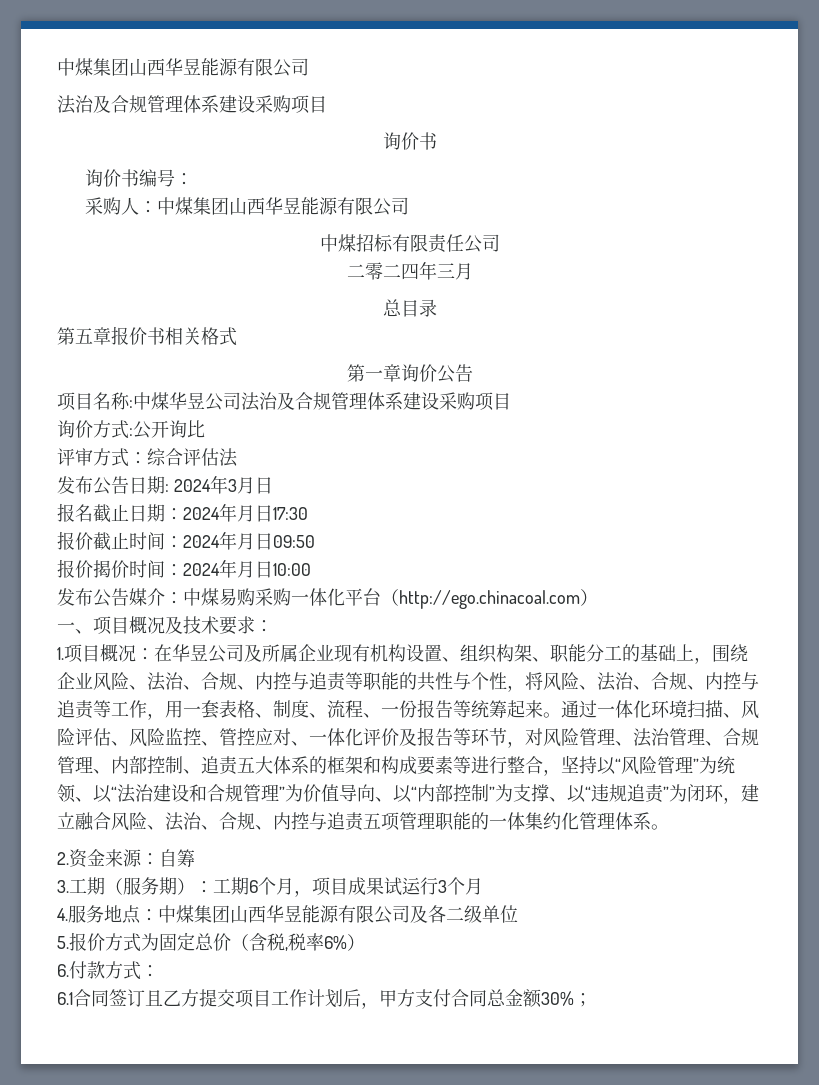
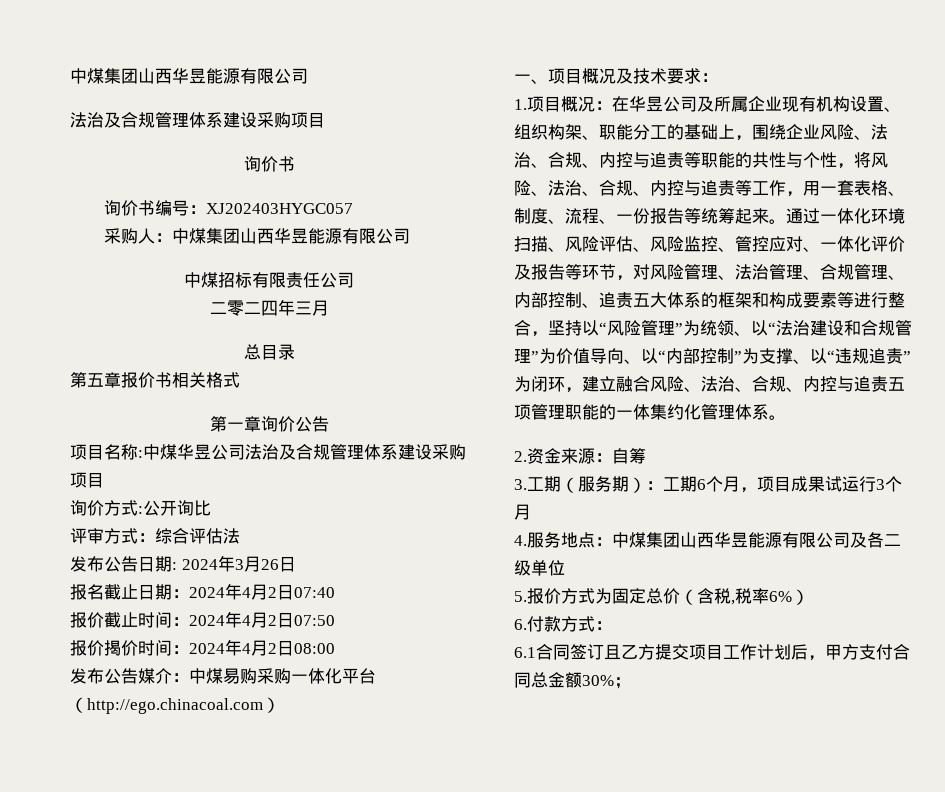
- 询价书编号：
+ 询价书编号：XJ202403HYGC057
- 发布公告日期: 2024年3月日
+ 发布公告日期: 2024年3月26日
- 报名截止日期：2024年月日17:30
+ 报名截止日期：2024年4月2日07:40
- 报价截止时间：2024年月日09:50
+ 报价截止时间：2024年4月2日07:50
- 报价揭价时间：2024年月日10:00
+ 报价揭价时间：2024年4月2日08:00

